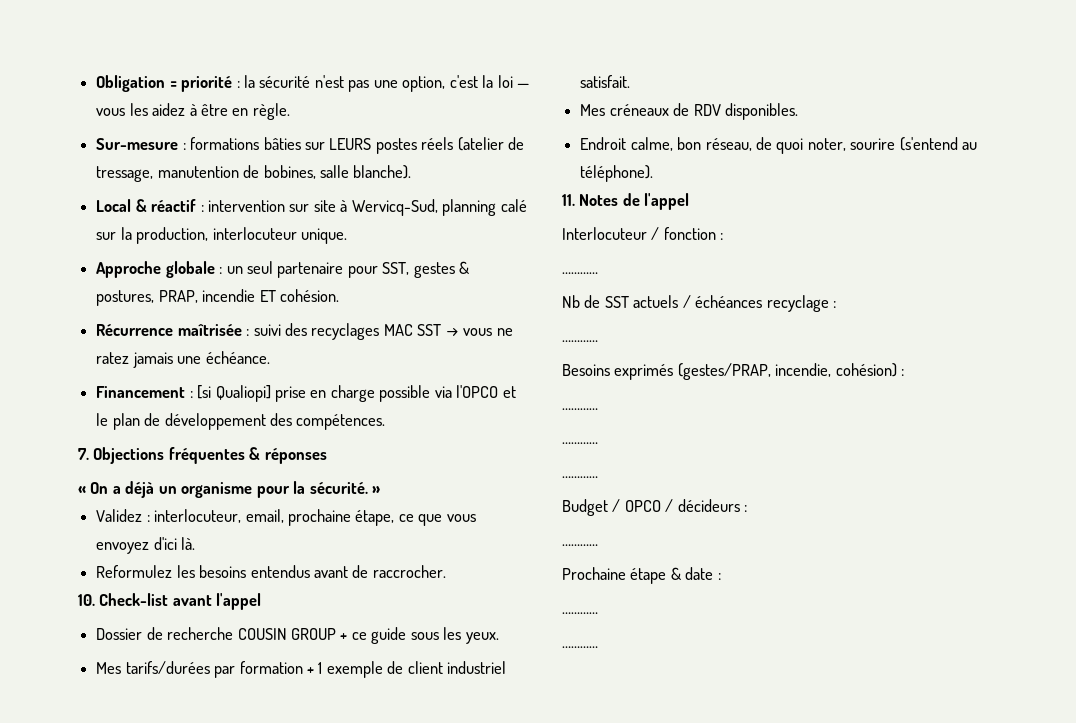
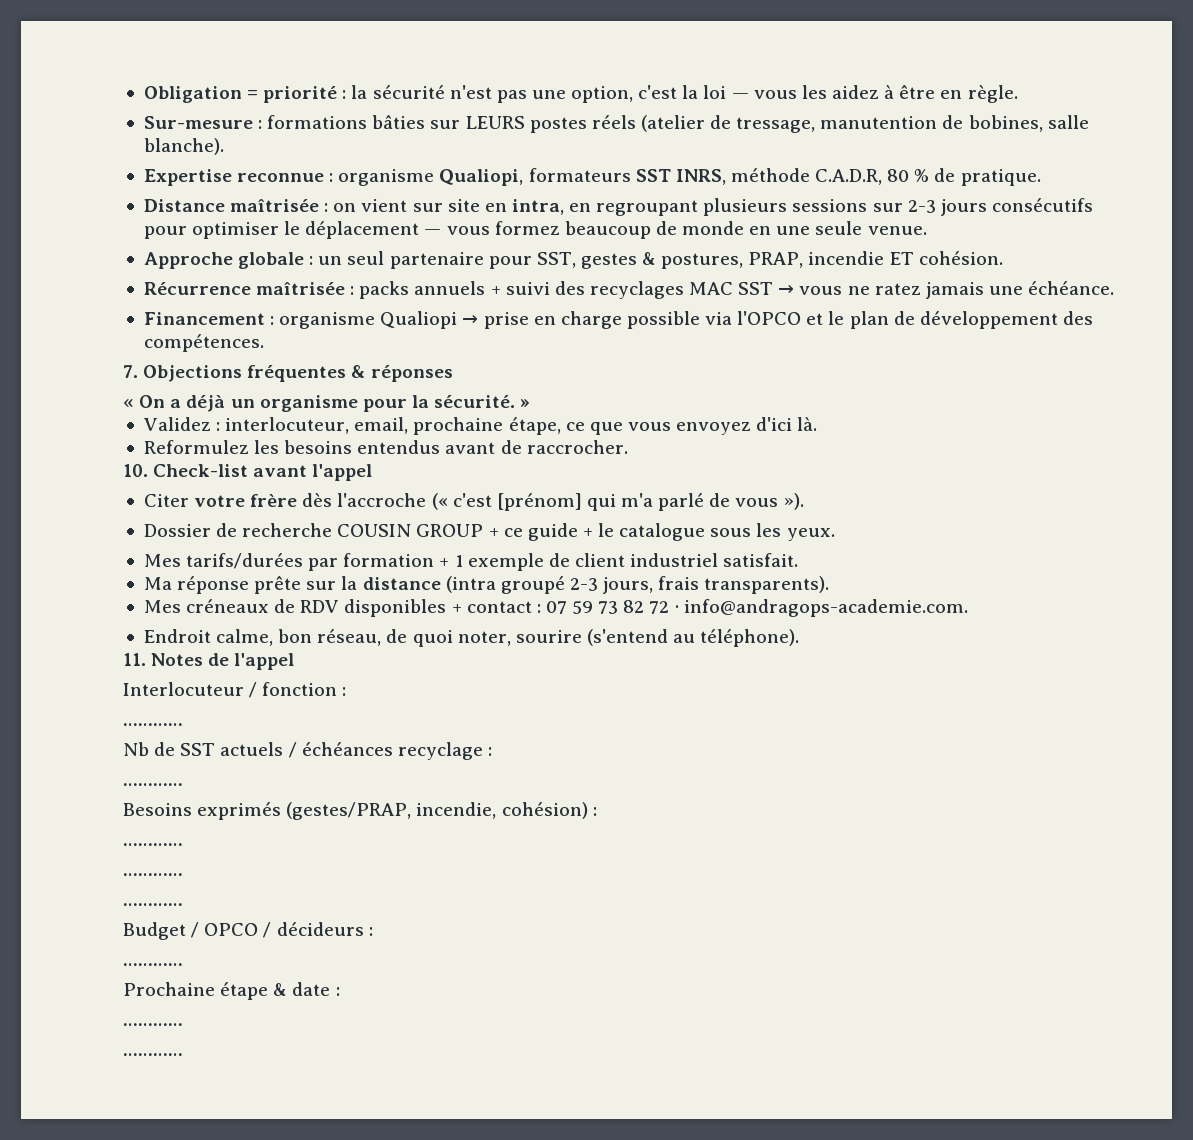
- Local & réactif : intervention sur site à Wervicq-Sud, planning calé sur la production, interlocuteur unique.
+ Expertise reconnue : organisme Qualiopi, formateurs SST INRS, méthode C.A.D.R, 80 % de pratique.
+ Distance maîtrisée : on vient sur site en intra, en regroupant plusieurs sessions sur 2-3 jours consécutifs pour optimiser le déplacement — vous formez beaucoup de monde en une seule venue.
- Récurrence maîtrisée : suivi des recyclages MAC SST → vous ne ratez jamais une échéance.
+ Récurrence maîtrisée : packs annuels + suivi des recyclages MAC SST → vous ne ratez jamais une échéance.
- Financement : [si Qualiopi] prise en charge possible via l'OPCO et le plan de développement des compétences.
+ Financement : organisme Qualiopi → prise en charge possible via l'OPCO et le plan de développement des compétences.
+ Citer votre frère dès l'accroche (« c'est [prénom] qui m'a parlé de vous »).
- Dossier de recherche COUSIN GROUP + ce guide sous les yeux.
+ Dossier de recherche COUSIN GROUP + ce guide + le catalogue sous les yeux.
- Mes créneaux de RDV disponibles.
+ Ma réponse prête sur la distance (intra groupé 2-3 jours, frais transparents).
+ Mes créneaux de RDV disponibles + contact : 07 59 73 82 72 · info@andragops-academie.com.

